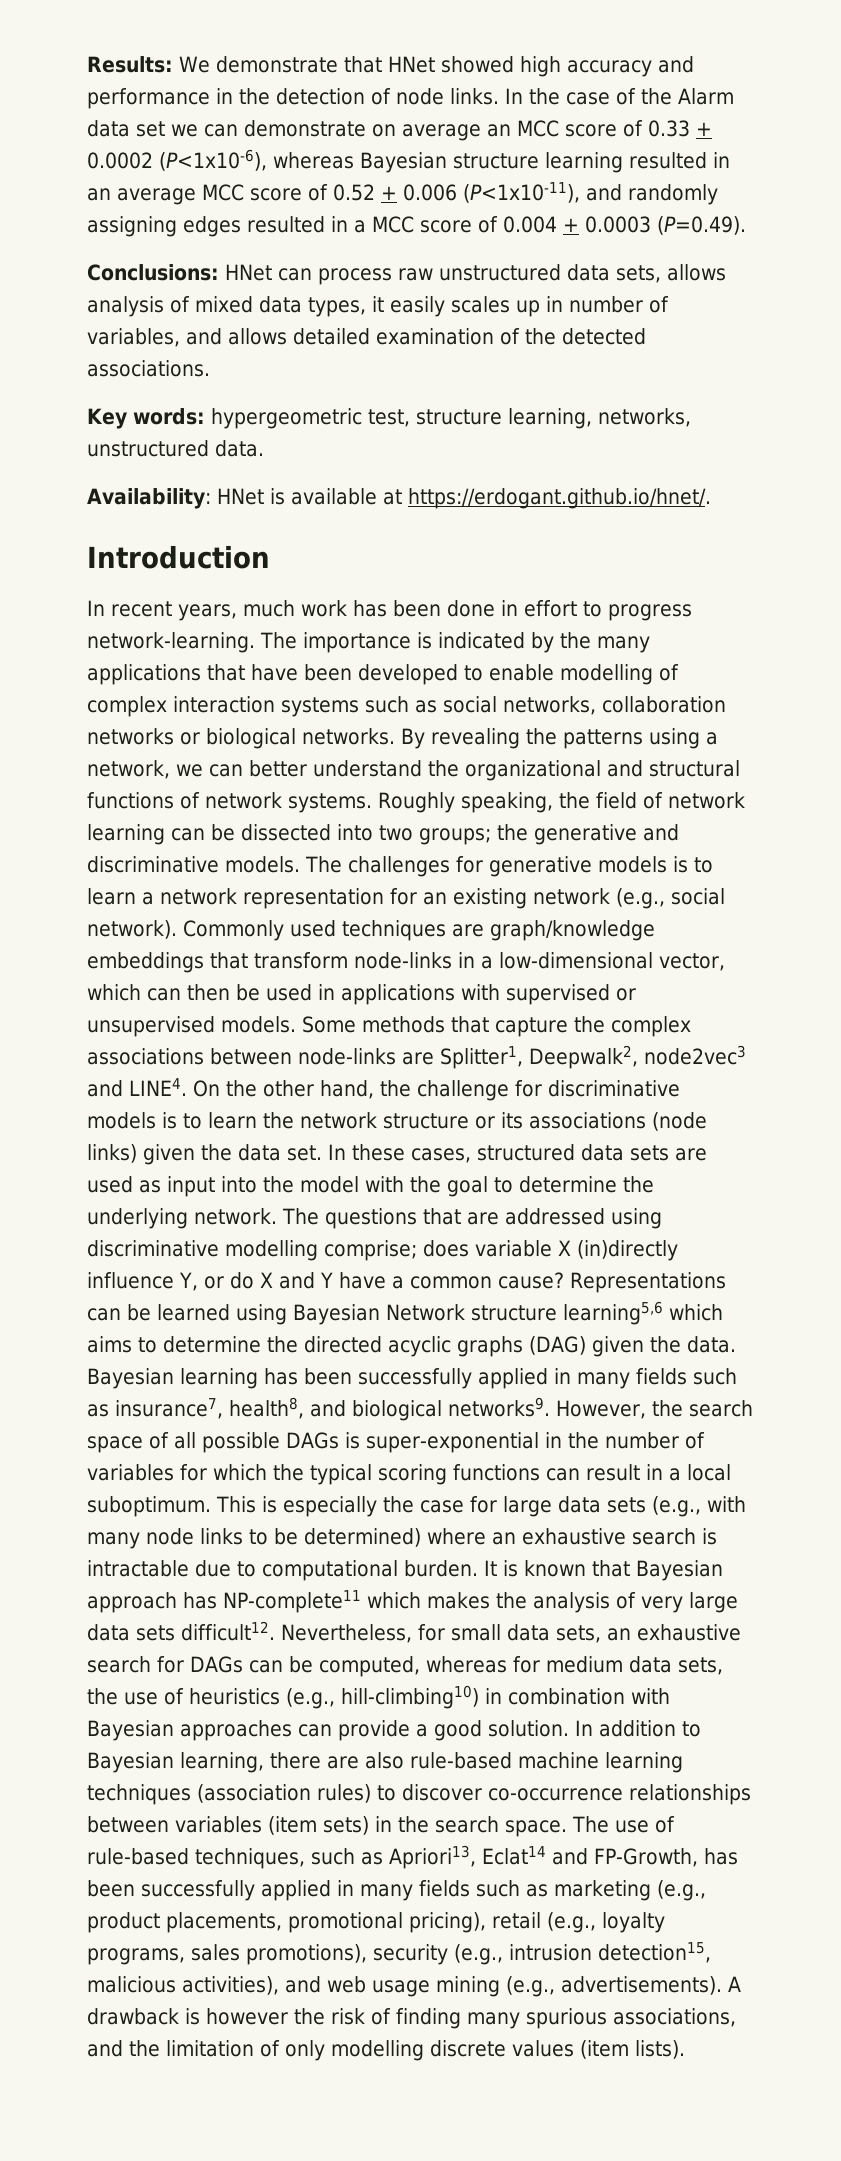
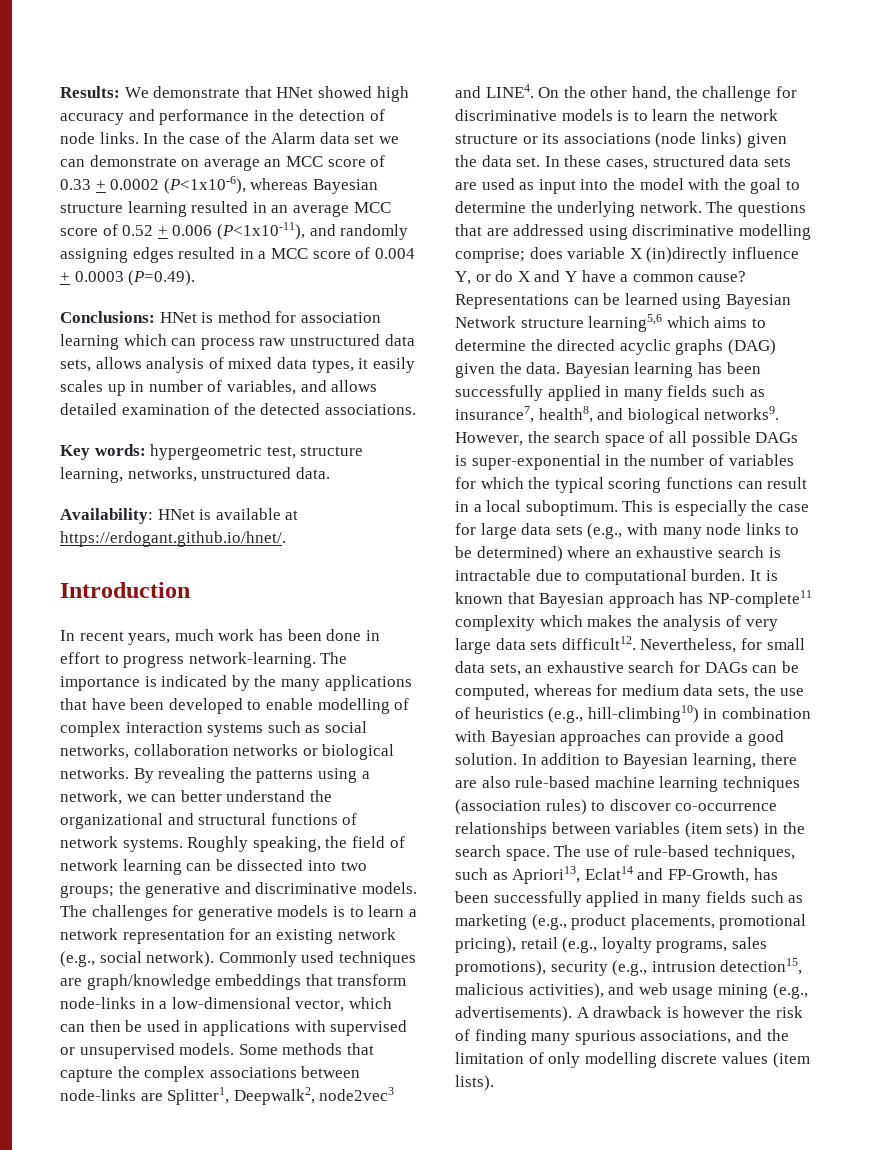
- Conclusions: HNet can process raw unstructured data sets, allows analysis of mixed data types, it easily scales up in number of variables, and allows detailed examination of the detected associations.
+ Conclusions: HNet is method for association learning which can process raw unstructured data sets, allows analysis of mixed data types, it easily scales up in number of variables, and allows detailed examination of the detected associations.
- It is known that Bayesian approach has NP-complete11 which makes the analysis of very large data sets difficult12.
+ It is known that Bayesian approach has NP-complete11 complexity which makes the analysis of very large data sets difficult12.

